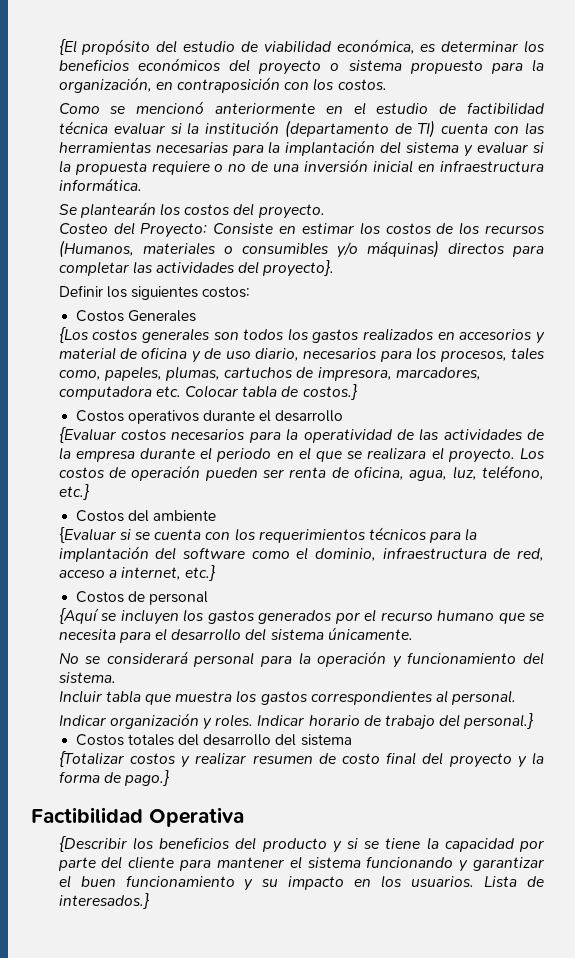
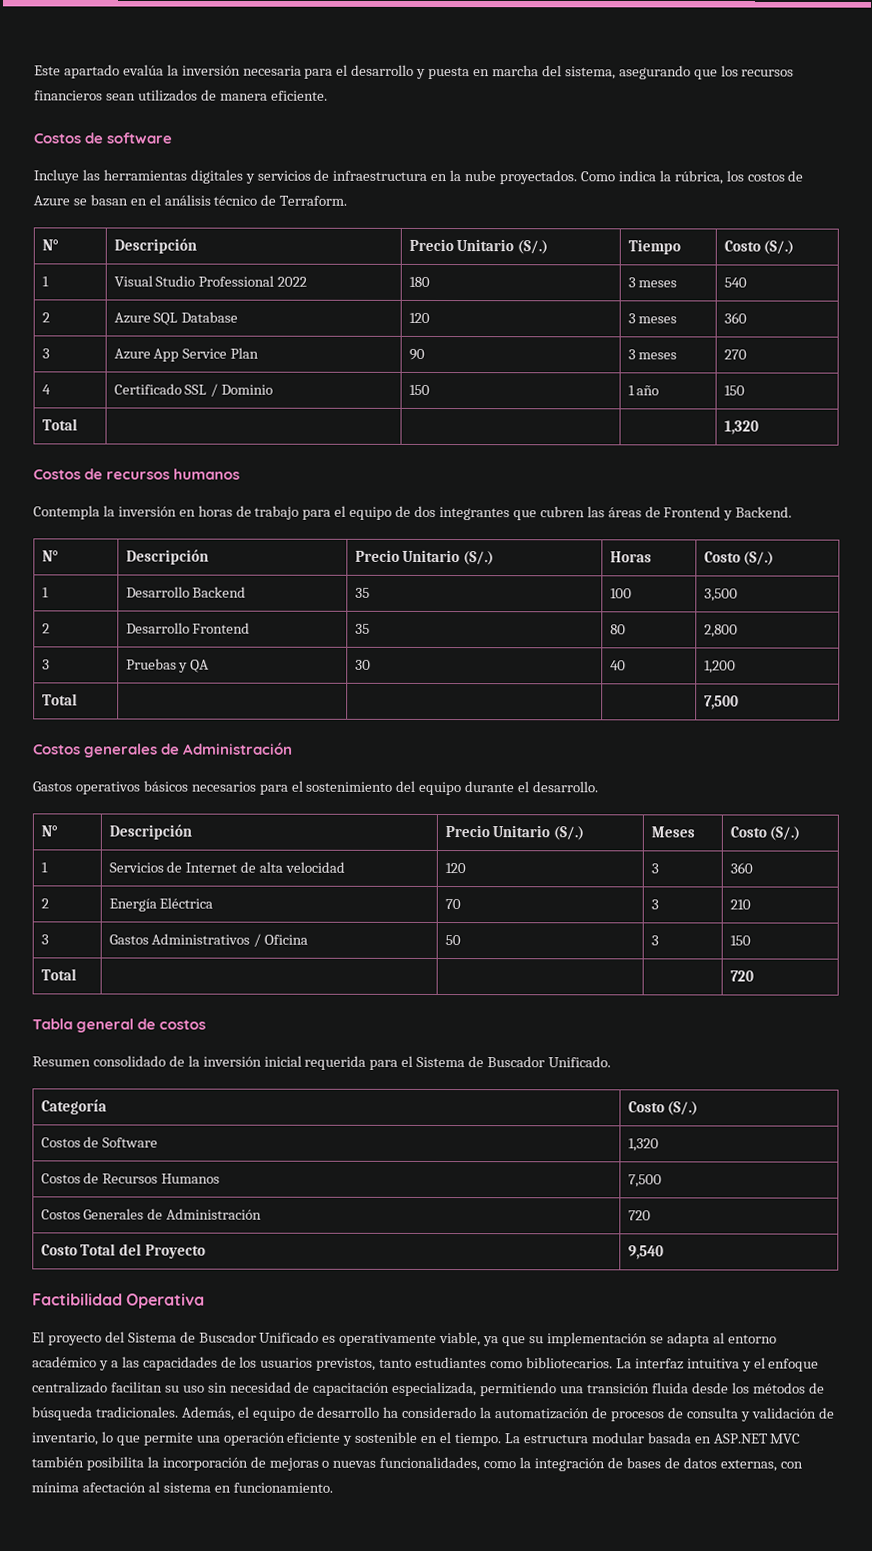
- {El propósito del estudio de viabilidad económica, es determinar los beneficios económicos del proyecto o sistema propuesto para la organización, en contraposición con los costos.
- Como se mencionó anteriormente en el estudio de factibilidad técnica evaluar si la institución (departamento de TI) cuenta con las herramientas necesarias para la implantación del sistema y evaluar si la propuesta requiere o no de una inversión inicial en infraestructura informática.
- Se plantearán los costos del proyecto.
- Costeo del Proyecto: Consiste en estimar los costos de los recursos (Humanos, materiales o consumibles y/o máquinas) directos para completar las actividades del proyecto}.
- Definir los siguientes costos:
- Costos Generales
- {Los costos generales son todos los gastos realizados en accesorios y material de oficina y de uso diario, necesarios para los procesos, tales como, papeles, plumas, cartuchos de impresora, marcadores, computadora etc. Colocar tabla de costos.}
- Costos operativos durante el desarrollo
- {Evaluar costos necesarios para la operatividad de las actividades de la empresa durante el periodo en el que se realizara el proyecto. Los costos de operación pueden ser renta de oficina, agua, luz, teléfono, etc.}
- Costos del ambiente
- {Evaluar si se cuenta con los requerimientos técnicos para la implantación del software como el dominio, infraestructura de red, acceso a internet, etc.}
- Costos de personal
- {Aquí se incluyen los gastos generados por el recurso humano que se necesita para el desarrollo del sistema únicamente.
- No se considerará personal para la operación y funcionamiento del sistema.
- Incluir tabla que muestra los gastos correspondientes al personal.
- Indicar organización y roles. Indicar horario de trabajo del personal.}
- Costos totales del desarrollo del sistema
- {Totalizar costos y realizar resumen de costo final del proyecto y la forma de pago.}
+ Este apartado evalúa la inversión necesaria para el desarrollo y puesta en marcha del sistema, asegurando que los recursos financieros sean utilizados de manera eficiente.
+ Costos de software
+ Incluye las herramientas digitales y servicios de infraestructura en la nube proyectados. Como indica la rúbrica, los costos de Azure se basan en el análisis técnico de Terraform.
+ N° | Descripción | Precio Unitario (S/.) | Tiempo | Costo (S/.)
+ 1 | Visual Studio Professional 2022 | 180 | 3 meses | 540
+ 2 | Azure SQL Database | 120 | 3 meses | 360
+ 3 | Azure App Service Plan | 90 | 3 meses | 270
+ 4 | Certificado SSL / Dominio | 150 | 1 año | 150
+ Total | | | | 1,320
+ Costos de recursos humanos
+ Contempla la inversión en horas de trabajo para el equipo de dos integrantes que cubren las áreas de Frontend y Backend.
+ N° | Descripción | Precio Unitario (S/.) | Horas | Costo (S/.)
+ 1 | Desarrollo Backend | 35 | 100 | 3,500
+ 2 | Desarrollo Frontend | 35 | 80 | 2,800
+ 3 | Pruebas y QA | 30 | 40 | 1,200
+ Total | | | | 7,500
+ Costos generales de Administración
+ Gastos operativos básicos necesarios para el sostenimiento del equipo durante el desarrollo.
+ N° | Descripción | Precio Unitario (S/.) | Meses | Costo (S/.)
+ 1 | Servicios de Internet de alta velocidad | 120 | 3 | 360
+ 2 | Energía Eléctrica | 70 | 3 | 210
+ 3 | Gastos Administrativos / Oficina | 50 | 3 | 150
+ Total | | | | 720
+ Tabla general de costos
+ Resumen consolidado de la inversión inicial requerida para el Sistema de Buscador Unificado.
+ Categoría | Costo (S/.)
+ Costos de Software | 1,320
+ Costos de Recursos Humanos | 7,500
+ Costos Generales de Administración | 720
+ Costo Total del Proyecto | 9,540
  Factibilidad Operativa
- {Describir los beneficios del producto y si se tiene la capacidad por parte del cliente para mantener el sistema funcionando y garantizar el buen funcionamiento y su impacto en los usuarios. Lista de interesados.}
+ El proyecto del Sistema de Buscador Unificado es operativamente viable, ya que su implementación se adapta al entorno académico y a las capacidades de los usuarios previstos, tanto estudiantes como bibliotecarios. La interfaz intuitiva y el enfoque centralizado facilitan su uso sin necesidad de capacitación especializada, permitiendo una transición fluida desde los métodos de búsqueda tradicionales. Además, el equipo de desarrollo ha considerado la automatización de procesos de consulta y validación de inventario, lo que permite una operación eficiente y sostenible en el tiempo. La estructura modular basada en ASP.NET MVC también posibilita la incorporación de mejoras o nuevas funcionalidades, como la integración de bases de datos externas, con mínima afectación al sistema en funcionamiento.

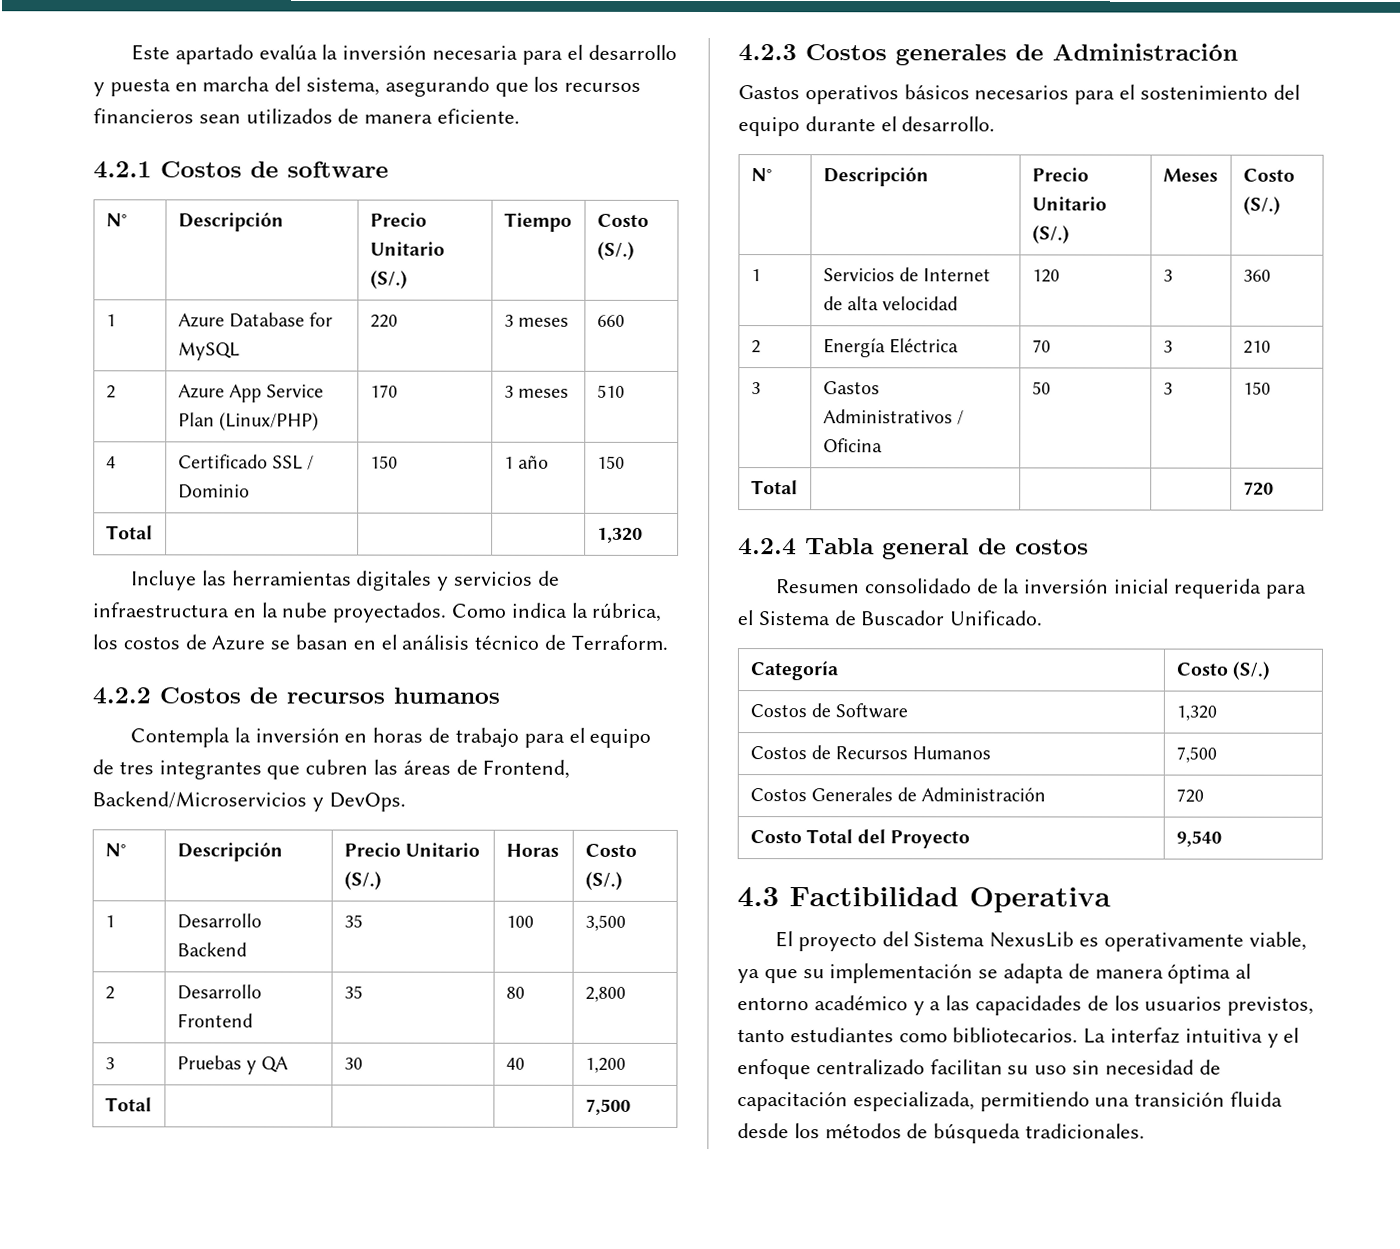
- Costos de software
+ 4.2.1 Costos de software
+ N° | Descripción | Precio Unitario (S/.) | Tiempo | Costo (S/.)
+ 1 | Azure Database for MySQL | 220 | 3 meses | 660
+ 2 | Azure App Service Plan (Linux/PHP) | 170 | 3 meses | 510
+ 4 | Certificado SSL / Dominio | 150 | 1 año | 150
+ Total | | | | 1,320
- N° | Descripción | Precio Unitario (S/.) | Tiempo | Costo (S/.)
- 1 | Visual Studio Professional 2022 | 180 | 3 meses | 540
- 2 | Azure SQL Database | 120 | 3 meses | 360
- 3 | Azure App Service Plan | 90 | 3 meses | 270
- 4 | Certificado SSL / Dominio | 150 | 1 año | 150
- Total | | | | 1,320
- Costos de recursos humanos
+ 4.2.2 Costos de recursos humanos
- Contempla la inversión en horas de trabajo para el equipo de dos integrantes que cubren las áreas de Frontend y Backend.
+ Contempla la inversión en horas de trabajo para el equipo de tres integrantes que cubren las áreas de Frontend, Backend/Microservicios y DevOps.
- Costos generales de Administración
+ 4.2.3 Costos generales de Administración
- Tabla general de costos
+ 4.2.4 Tabla general de costos
- Factibilidad Operativa
+ 4.3 Factibilidad Operativa
- El proyecto del Sistema de Buscador Unificado es operativamente viable, ya que su implementación se adapta al entorno académico y a las capacidades de los usuarios previstos, tanto estudiantes como bibliotecarios.
+ El proyecto del Sistema NexusLib es operativamente viable, ya que su implementación se adapta de manera óptima al entorno académico y a las capacidades de los usuarios previstos, tanto estudiantes como bibliotecarios.
- Además, el equipo de desarrollo ha considerado la automatización de procesos de consulta y validación de inventario, lo que permite una operación eficiente y sostenible en el tiempo. La estructura modular basada en ASP.NET MVC también posibilita la incorporación de mejoras o nuevas funcionalidades, como la integración de bases de datos externas, con mínima afectación al sistema en funcionamiento.

